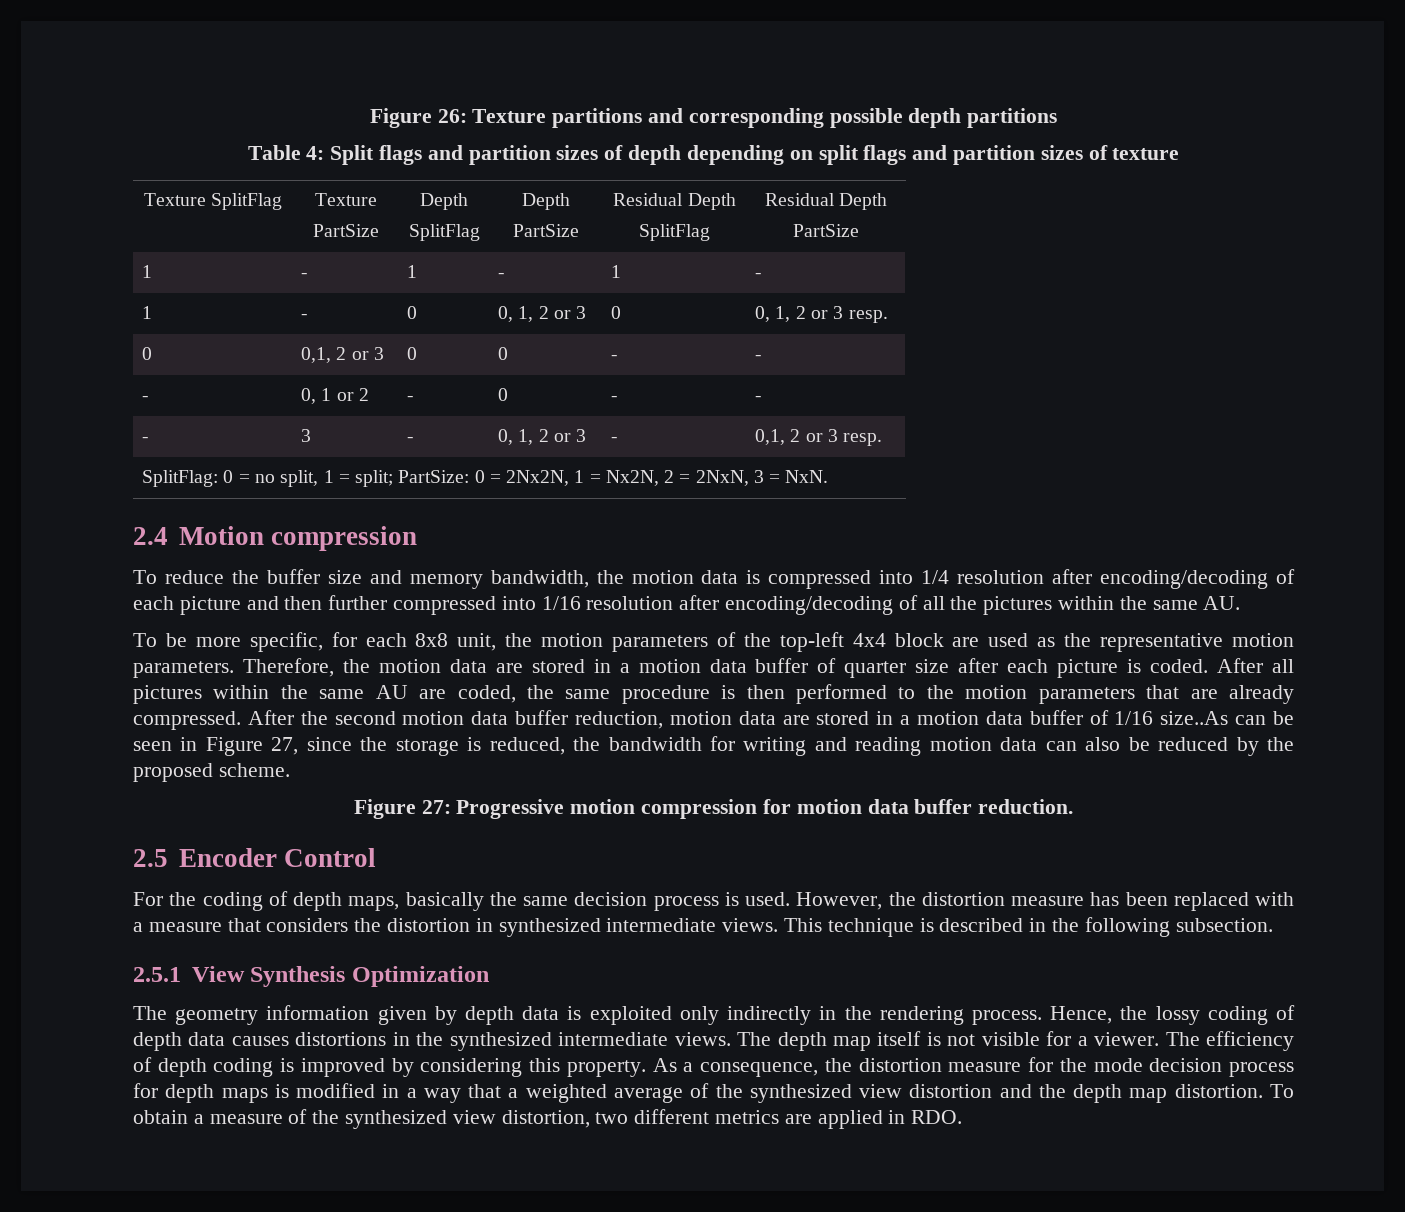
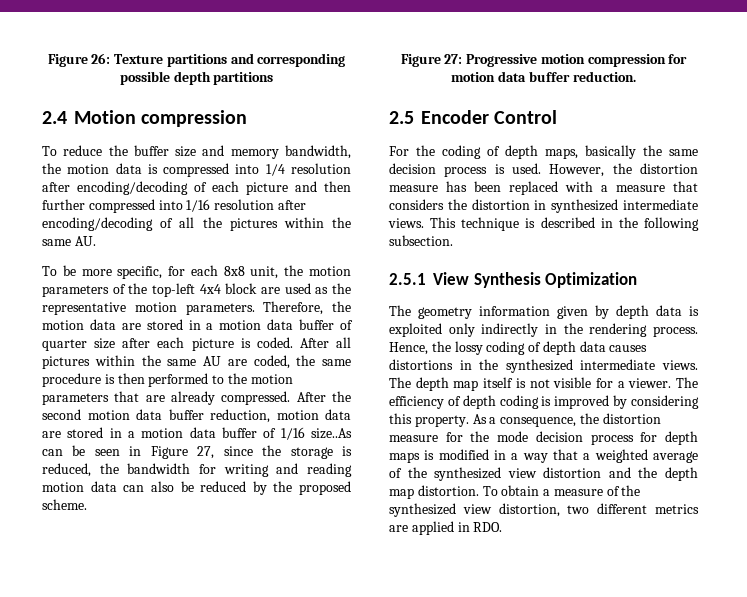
- Table 4: Split flags and partition sizes of depth depending on split flags and partition sizes of texture
- Texture SplitFlag | Texture
- PartSize | Depth
- SplitFlag | Depth
- PartSize | Residual Depth
- SplitFlag | Residual Depth
- PartSize
- 1 | - | 1 | - | 1 | -
- 1 | - | 0 | 0, 1, 2 or 3 | 0 | 0, 1, 2 or 3 resp.
- 0 | 0,1, 2 or 3 | 0 | 0 | - | -
- - | 0, 1 or 2 | - | 0 | - | -
- - | 3 | - | 0, 1, 2 or 3 | - | 0,1, 2 or 3 resp.
- SplitFlag: 0 = no split, 1 = split; PartSize: 0 = 2Nx2N, 1 = Nx2N, 2 = 2NxN, 3 = NxN.

